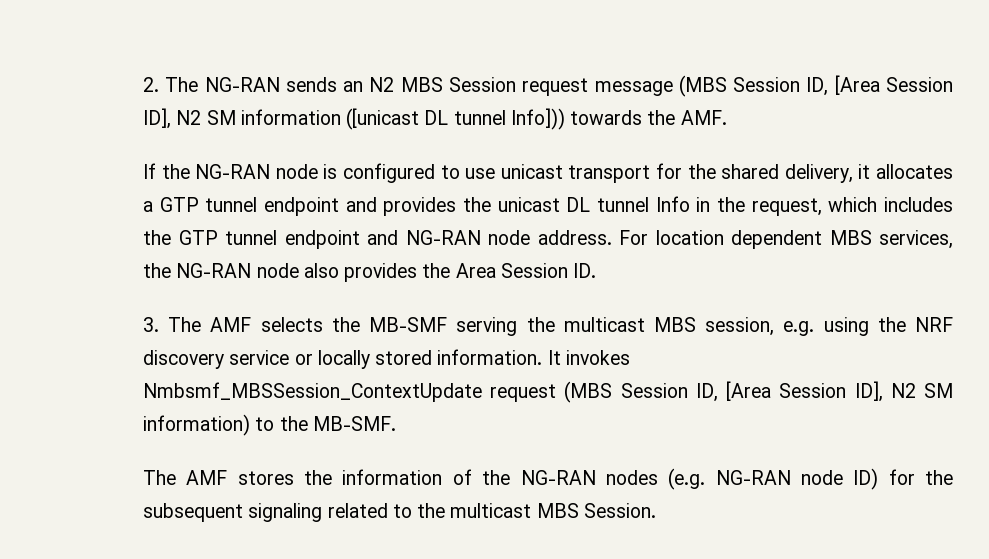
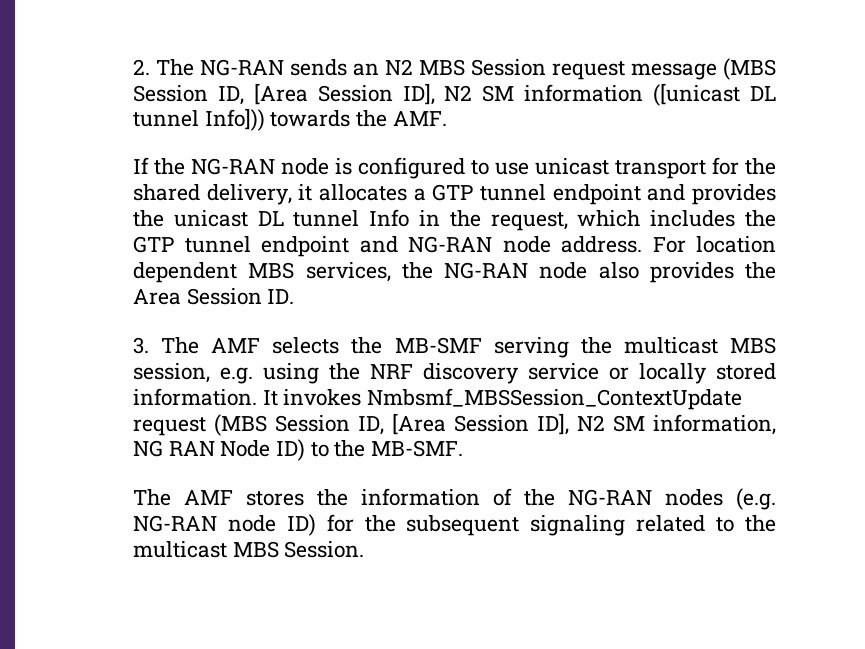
- It invokes Nmbsmf_MBSSession_ContextUpdate request (MBS Session ID, [Area Session ID], N2 SM information) to the MB-SMF.
+ It invokes Nmbsmf_MBSSession_ContextUpdate request (MBS Session ID, [Area Session ID], N2 SM information, NG RAN Node ID) to the MB-SMF.

